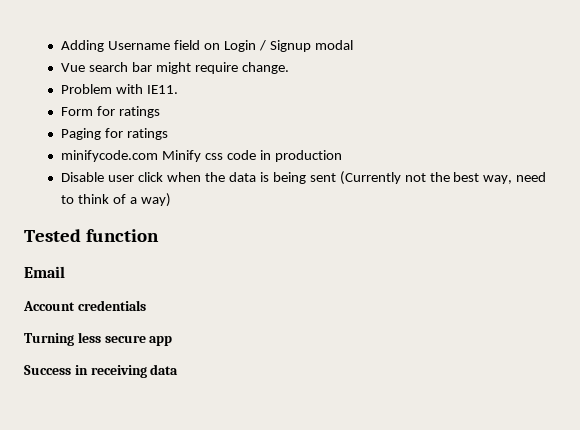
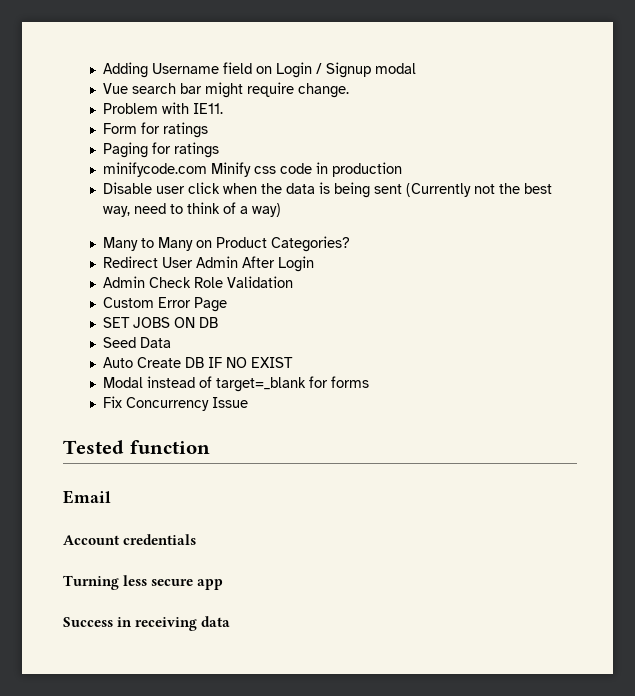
+ Many to Many on Product Categories?
+ Redirect User Admin After Login
+ Admin Check Role Validation
+ Custom Error Page
+ SET JOBS ON DB
+ Seed Data
+ Auto Create DB IF NO EXIST
+ Modal instead of target=_blank for forms
+ Fix Concurrency Issue

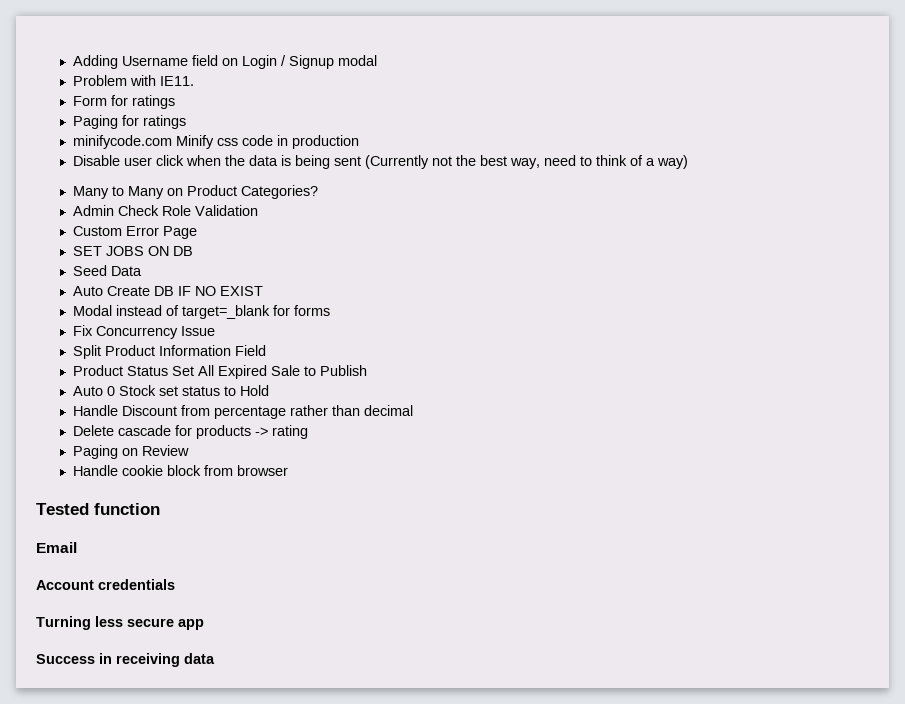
- Vue search bar might require change.
- Redirect User Admin After Login
+ Split Product Information Field
+ Product Status Set All Expired Sale to Publish
+ Auto 0 Stock set status to Hold
+ Handle Discount from percentage rather than decimal
+ Delete cascade for products -> rating
+ Paging on Review
+ Handle cookie block from browser

